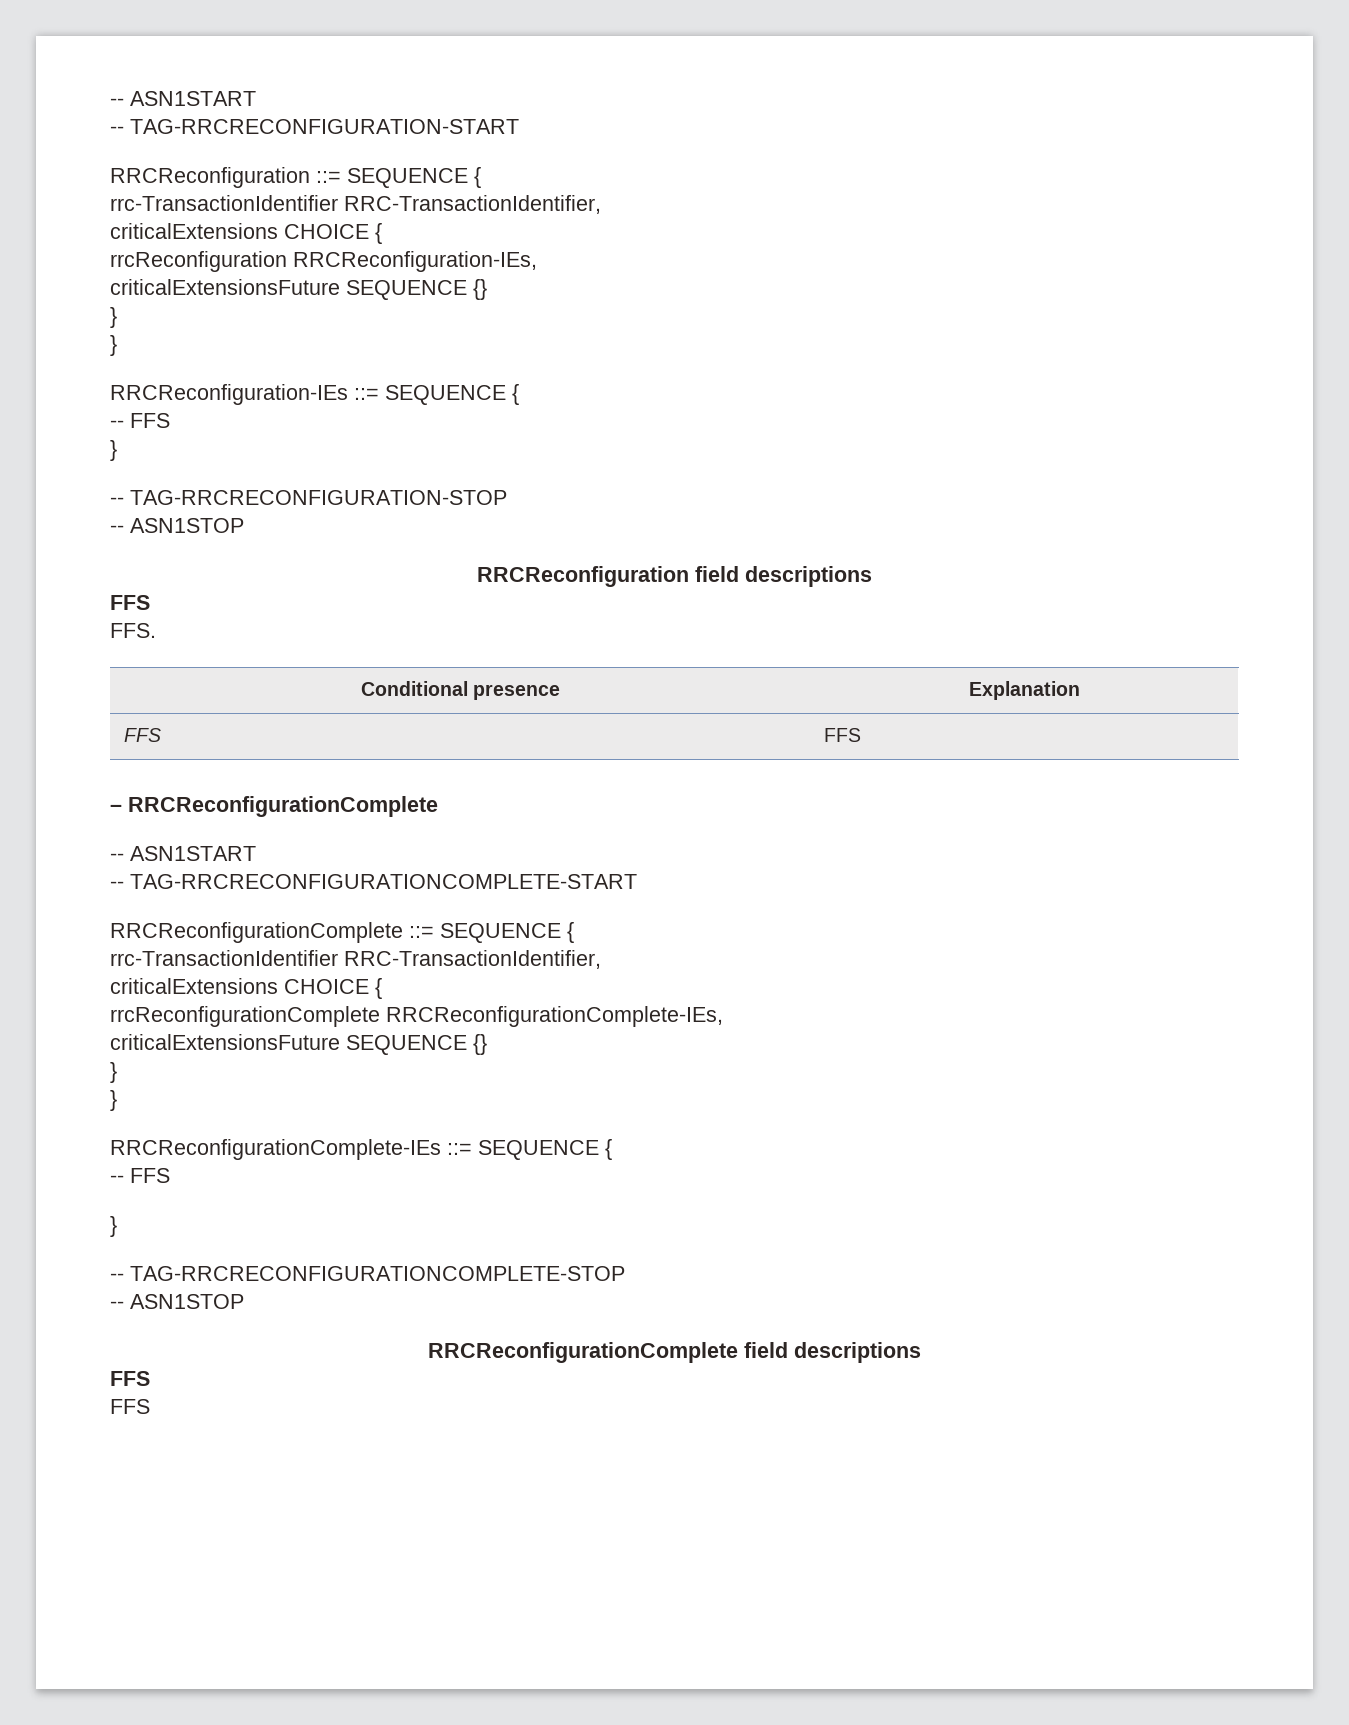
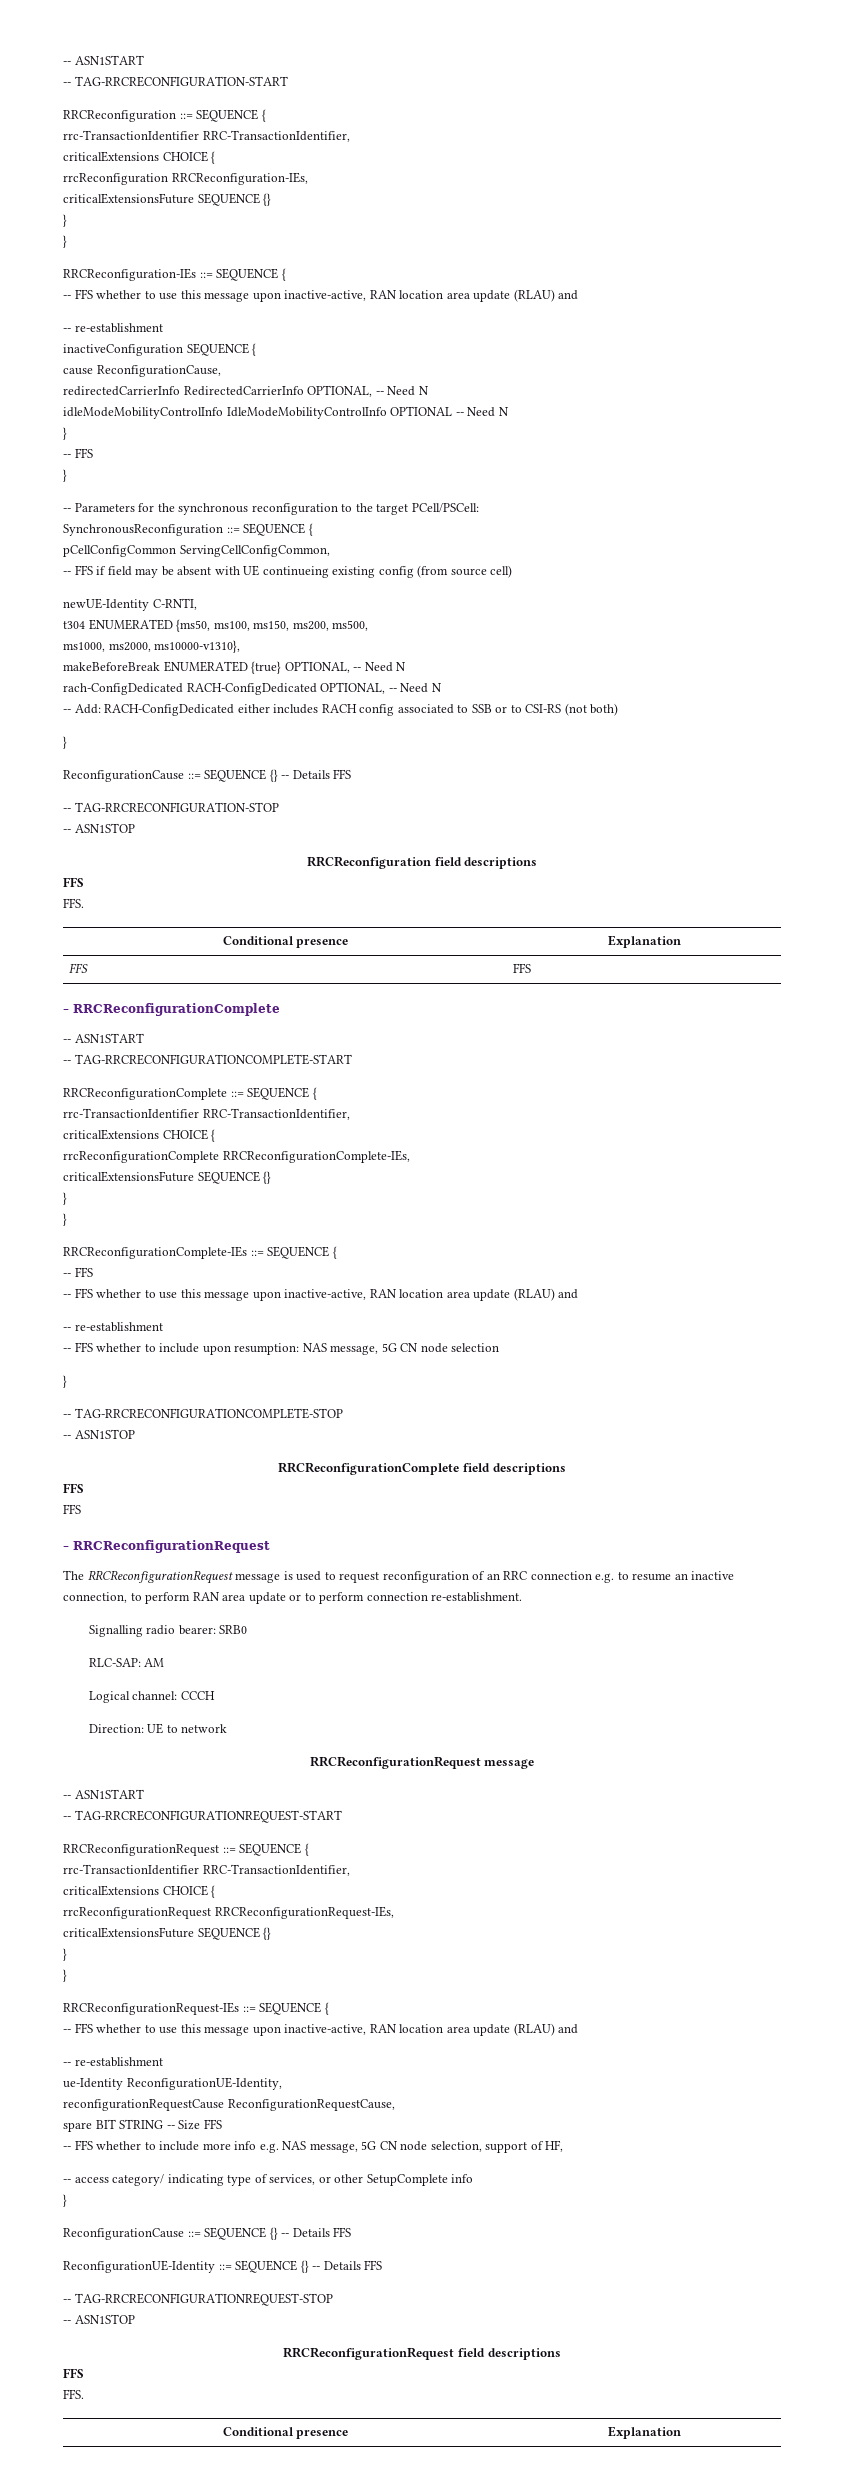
  RRCReconfiguration-IEs ::= SEQUENCE {
+ -- FFS whether to use this message upon inactive-active, RAN location area update (RLAU) and
+ -- re-establishment
+ inactiveConfiguration SEQUENCE {
+ cause ReconfigurationCause,
+ redirectedCarrierInfo RedirectedCarrierInfo OPTIONAL, -- Need N
+ idleModeMobilityControlInfo IdleModeMobilityControlInfo OPTIONAL -- Need N
+ }
  -- FFS
  }
+ -- Parameters for the synchronous reconfiguration to the target PCell/PSCell:
+ SynchronousReconfiguration ::= SEQUENCE {
+ pCellConfigCommon ServingCellConfigCommon,
+ -- FFS if field may be absent with UE continueing existing config (from source cell)
+ newUE-Identity C-RNTI,
+ t304 ENUMERATED {ms50, ms100, ms150, ms200, ms500,
+ ms1000, ms2000, ms10000-v1310},
+ makeBeforeBreak ENUMERATED {true} OPTIONAL, -- Need N
+ rach-ConfigDedicated RACH-ConfigDedicated OPTIONAL, -- Need N
+ -- Add: RACH-ConfigDedicated either includes RACH config associated to SSB or to CSI-RS (not both)
+ }
+ ReconfigurationCause ::= SEQUENCE {} -- Details FFS
  RRCReconfigurationComplete-IEs ::= SEQUENCE {
  -- FFS
+ -- FFS whether to use this message upon inactive-active, RAN location area update (RLAU) and
+ -- re-establishment
+ -- FFS whether to include upon resumption: NAS message, 5G CN node selection
+ – RRCReconfigurationRequest
+ The RRCReconfigurationRequest message is used to request reconfiguration of an RRC connection e.g. to resume an inactive connection, to perform RAN area update or to perform connection re-establishment.
+ Signalling radio bearer: SRB0
+ RLC-SAP: AM
+ Logical channel: CCCH
+ Direction: UE to network
+ RRCReconfigurationRequest message
+ -- ASN1START
+ -- TAG-RRCRECONFIGURATIONREQUEST-START
+ RRCReconfigurationRequest ::= SEQUENCE {
+ rrc-TransactionIdentifier RRC-TransactionIdentifier,
+ criticalExtensions CHOICE {
+ rrcReconfigurationRequest RRCReconfigurationRequest-IEs,
+ criticalExtensionsFuture SEQUENCE {}
+ }
+ }
+ RRCReconfigurationRequest-IEs ::= SEQUENCE {
+ -- FFS whether to use this message upon inactive-active, RAN location area update (RLAU) and
+ -- re-establishment
+ ue-Identity ReconfigurationUE-Identity,
+ reconfigurationRequestCause ReconfigurationRequestCause,
+ spare BIT STRING -- Size FFS
+ -- FFS whether to include more info e.g. NAS message, 5G CN node selection, support of HF,
+ -- access category/ indicating type of services, or other SetupComplete info
+ }
+ ReconfigurationCause ::= SEQUENCE {} -- Details FFS
+ ReconfigurationUE-Identity ::= SEQUENCE {} -- Details FFS
+ -- TAG-RRCRECONFIGURATIONREQUEST-STOP
+ -- ASN1STOP
+ RRCReconfigurationRequest field descriptions
+ FFS
+ FFS.
+ Conditional presence | Explanation

